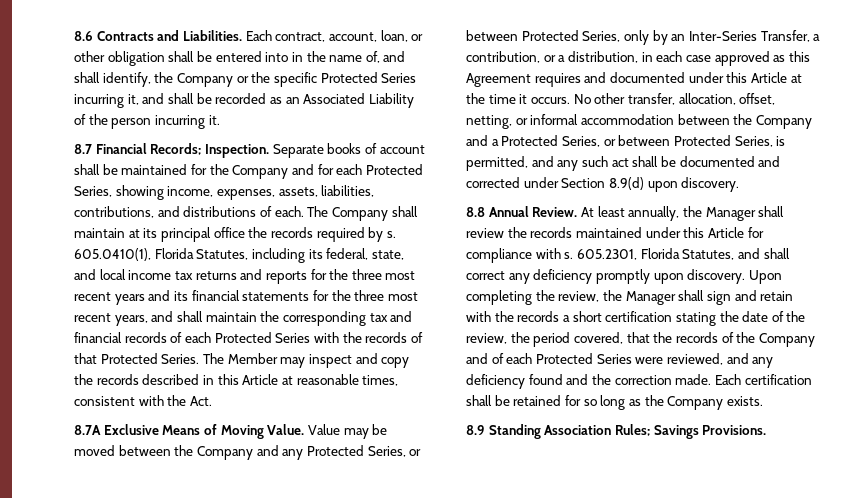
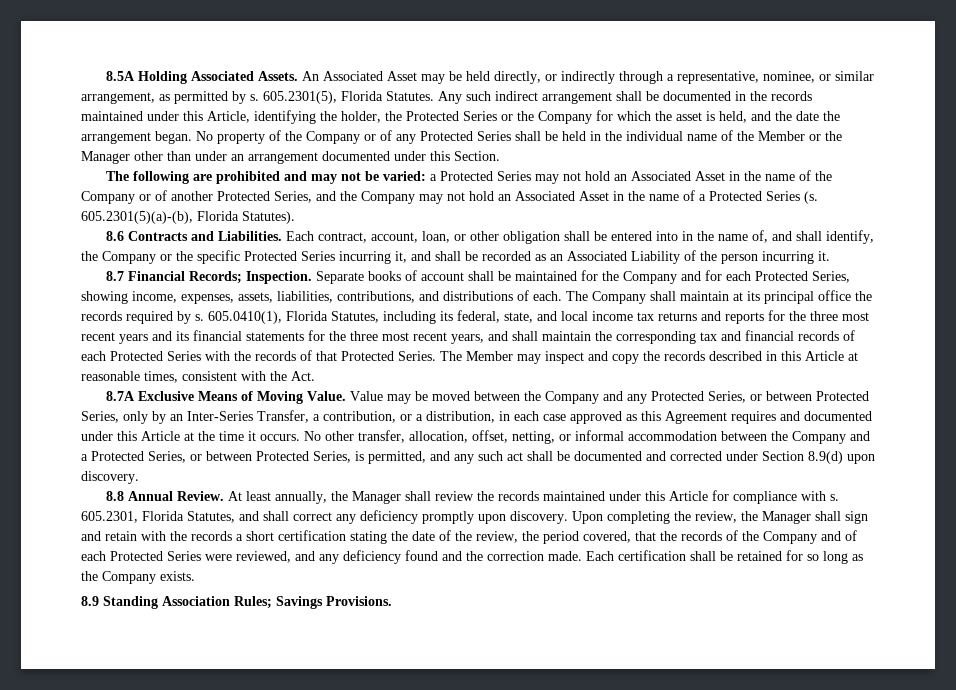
+ 8.5A Holding Associated Assets. An Associated Asset may be held directly, or indirectly through a representative, nominee, or similar arrangement, as permitted by s. 605.2301(5), Florida Statutes. Any such indirect arrangement shall be documented in the records maintained under this Article, identifying the holder, the Protected Series or the Company for which the asset is held, and the date the arrangement began. No property of the Company or of any Protected Series shall be held in the individual name of the Member or the Manager other than under an arrangement documented under this Section.
+ The following are prohibited and may not be varied: a Protected Series may not hold an Associated Asset in the name of the Company or of another Protected Series, and the Company may not hold an Associated Asset in the name of a Protected Series (s. 605.2301(5)(a)-(b), Florida Statutes).

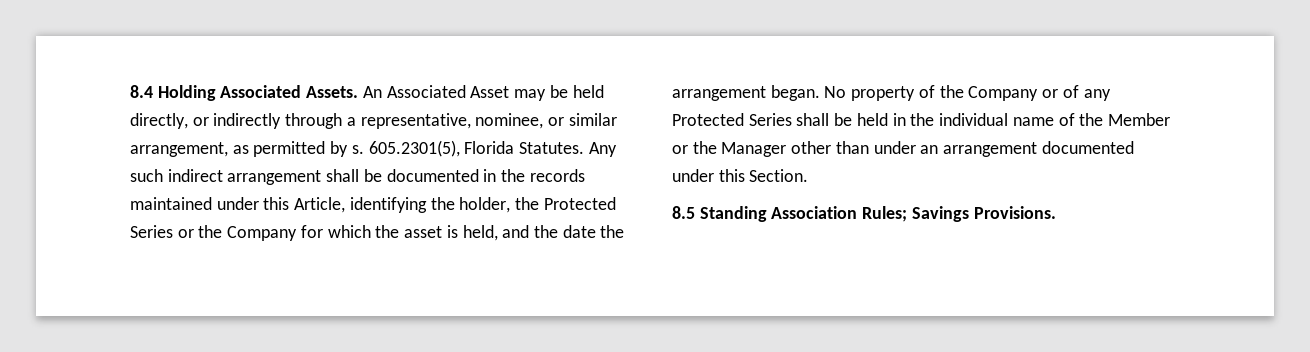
- 8.5A Holding Associated Assets.
+ 8.4 Holding Associated Assets.
- The following are prohibited and may not be varied: a Protected Series may not hold an Associated Asset in the name of the Company or of another Protected Series, and the Company may not hold an Associated Asset in the name of a Protected Series (s. 605.2301(5)(a)-(b), Florida Statutes).
- 8.6 Contracts and Liabilities. Each contract, account, loan, or other obligation shall be entered into in the name of, and shall identify, the Company or the specific Protected Series incurring it, and shall be recorded as an Associated Liability of the person incurring it.
- 8.7 Financial Records; Inspection. Separate books of account shall be maintained for the Company and for each Protected Series, showing income, expenses, assets, liabilities, contributions, and distributions of each. The Company shall maintain at its principal office the records required by s. 605.0410(1), Florida Statutes, including its federal, state, and local income tax returns and reports for the three most recent years and its financial statements for the three most recent years, and shall maintain the corresponding tax and financial records of each Protected Series with the records of that Protected Series. The Member may inspect and copy the records described in this Article at reasonable times, consistent with the Act.
- 8.7A Exclusive Means of Moving Value. Value may be moved between the Company and any Protected Series, or between Protected Series, only by an Inter-Series Transfer, a contribution, or a distribution, in each case approved as this Agreement requires and documented under this Article at the time it occurs. No other transfer, allocation, offset, netting, or informal accommodation between the Company and a Protected Series, or between Protected Series, is permitted, and any such act shall be documented and corrected under Section 8.9(d) upon discovery.
- 8.8 Annual Review. At least annually, the Manager shall review the records maintained under this Article for compliance with s. 605.2301, Florida Statutes, and shall correct any deficiency promptly upon discovery. Upon completing the review, the Manager shall sign and retain with the records a short certification stating the date of the review, the period covered, that the records of the Company and of each Protected Series were reviewed, and any deficiency found and the correction made. Each certification shall be retained for so long as the Company exists.
- 8.9 Standing Association Rules; Savings Provisions.
+ 8.5 Standing Association Rules; Savings Provisions.

